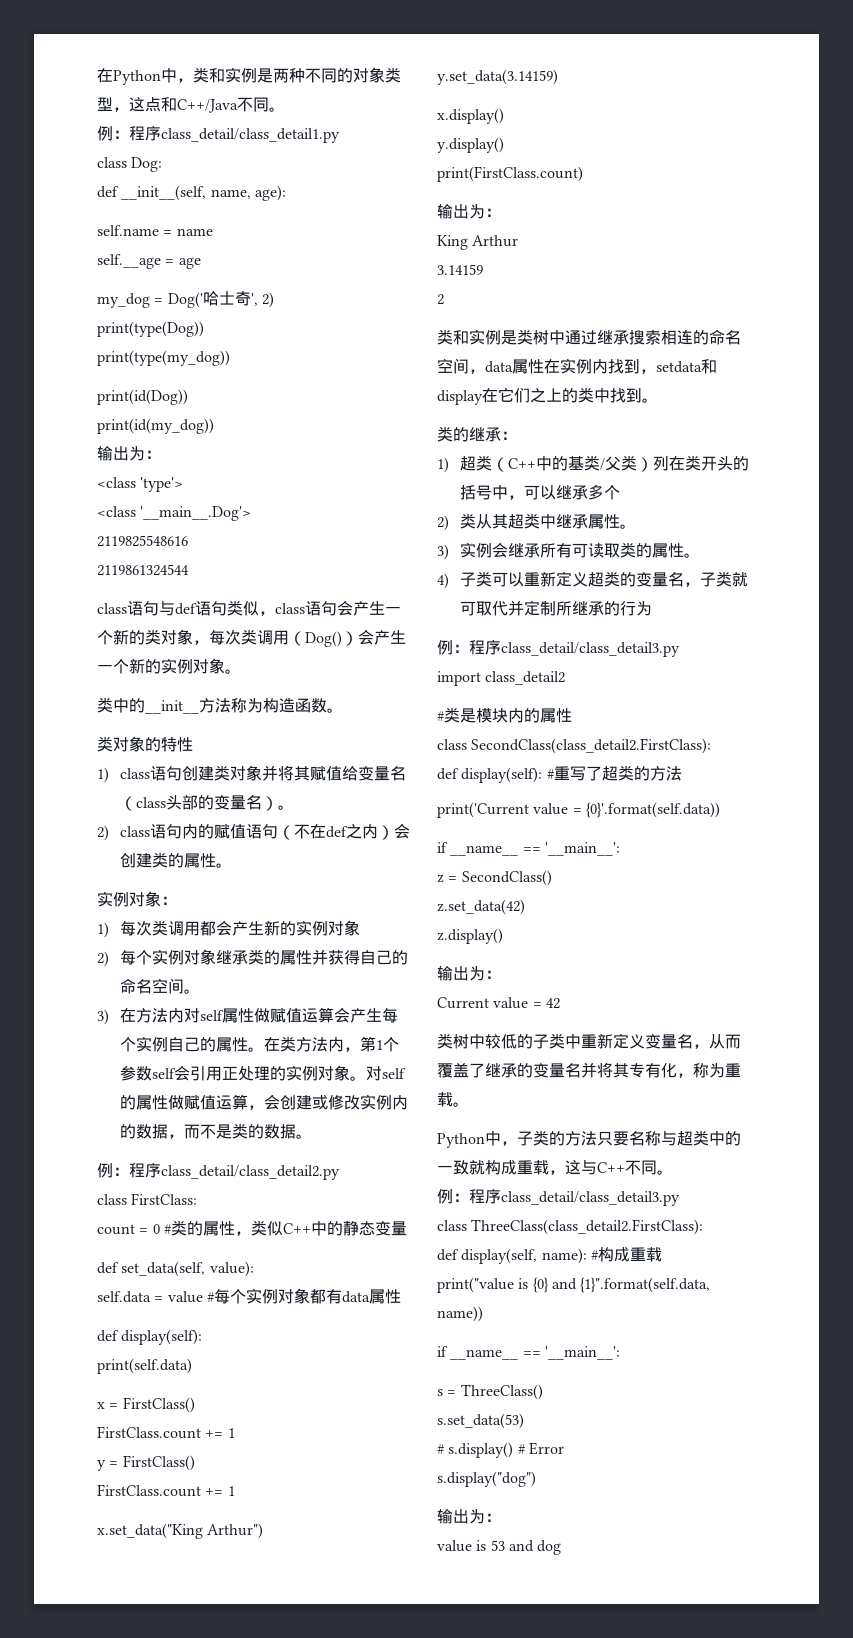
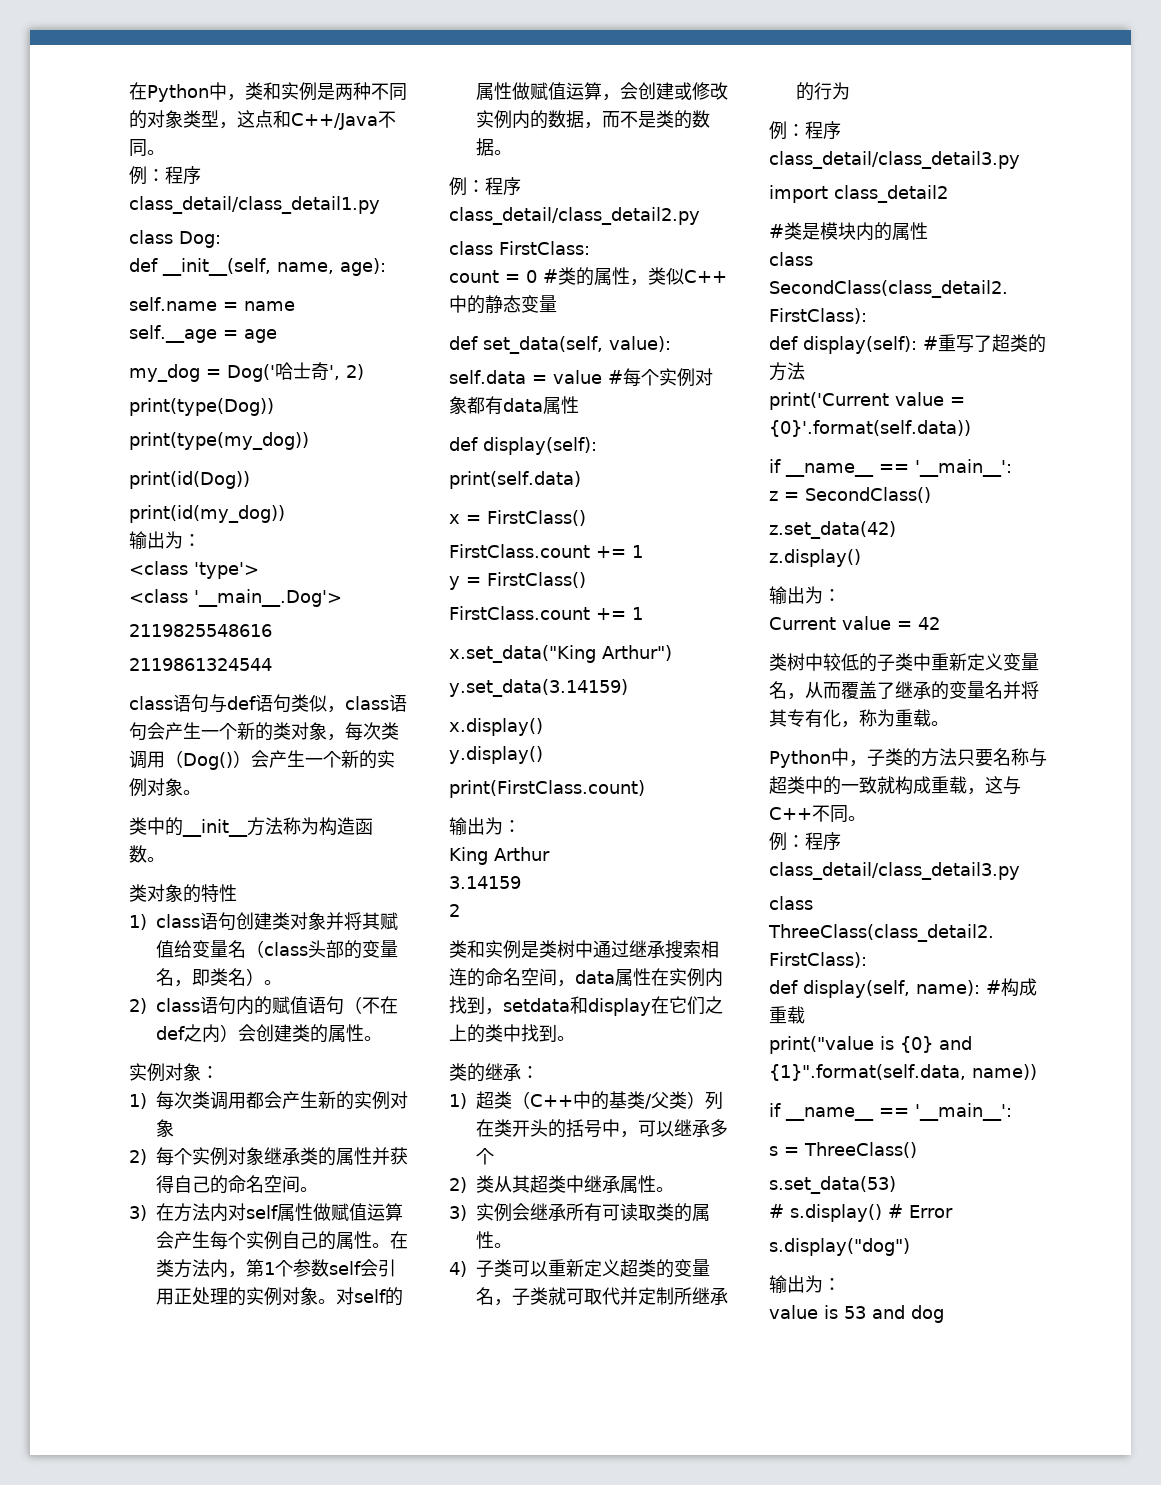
- 1) class语句创建类对象并将其赋值给变量名（class头部的变量名）。
+ 1) class语句创建类对象并将其赋值给变量名（class头部的变量名，即类名）。

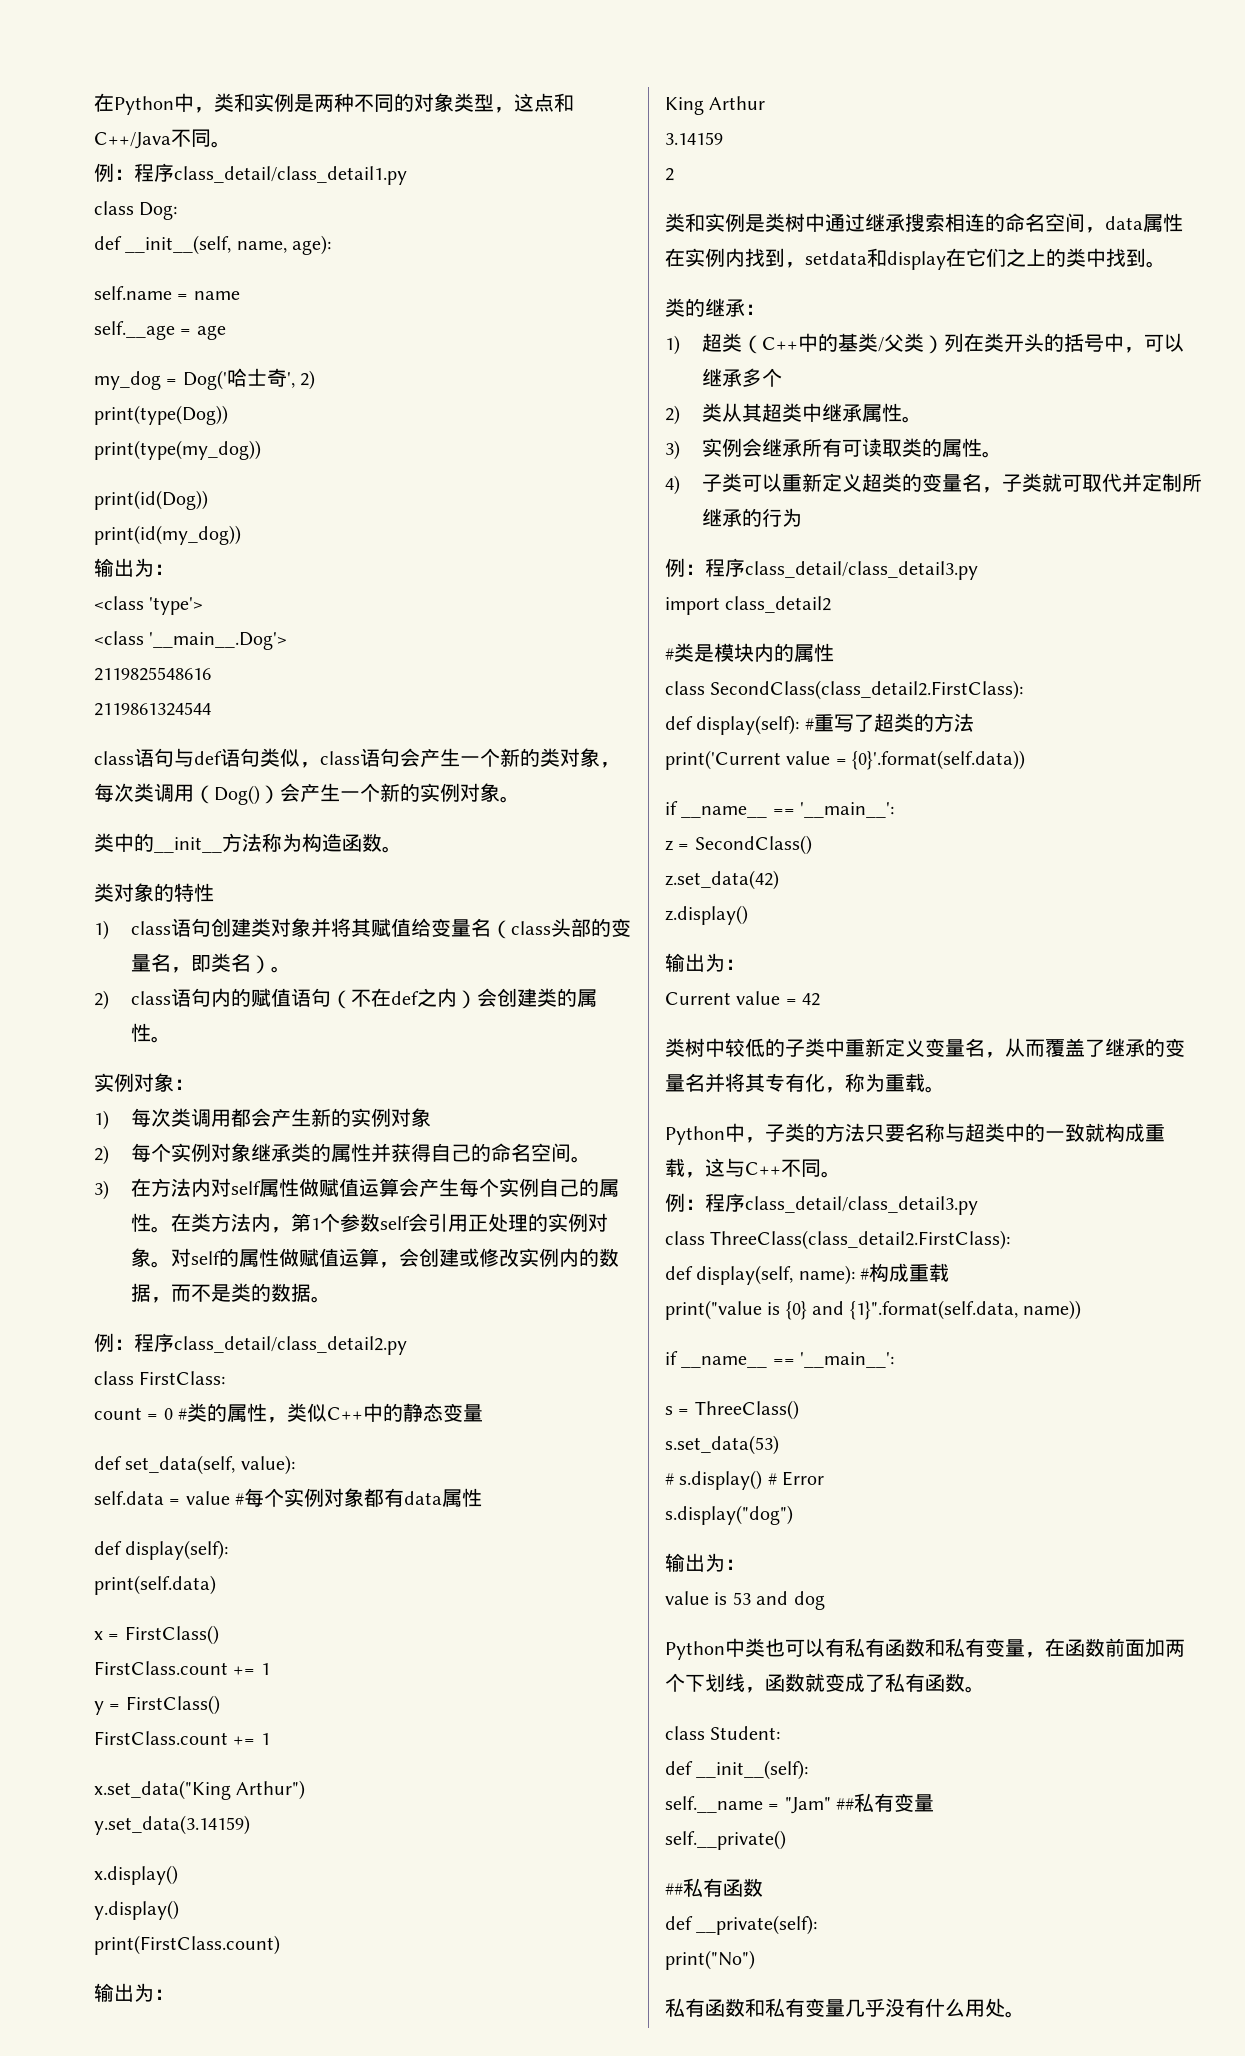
+ Python中类也可以有私有函数和私有变量，在函数前面加两个下划线，函数就变成了私有函数。
+ class Student:
+ def __init__(self):
+ self.__name = "Jam" ##私有变量
+ self.__private()
+ ##私有函数
+ def __private(self):
+ print("No")
+ 私有函数和私有变量几乎没有什么用处。

